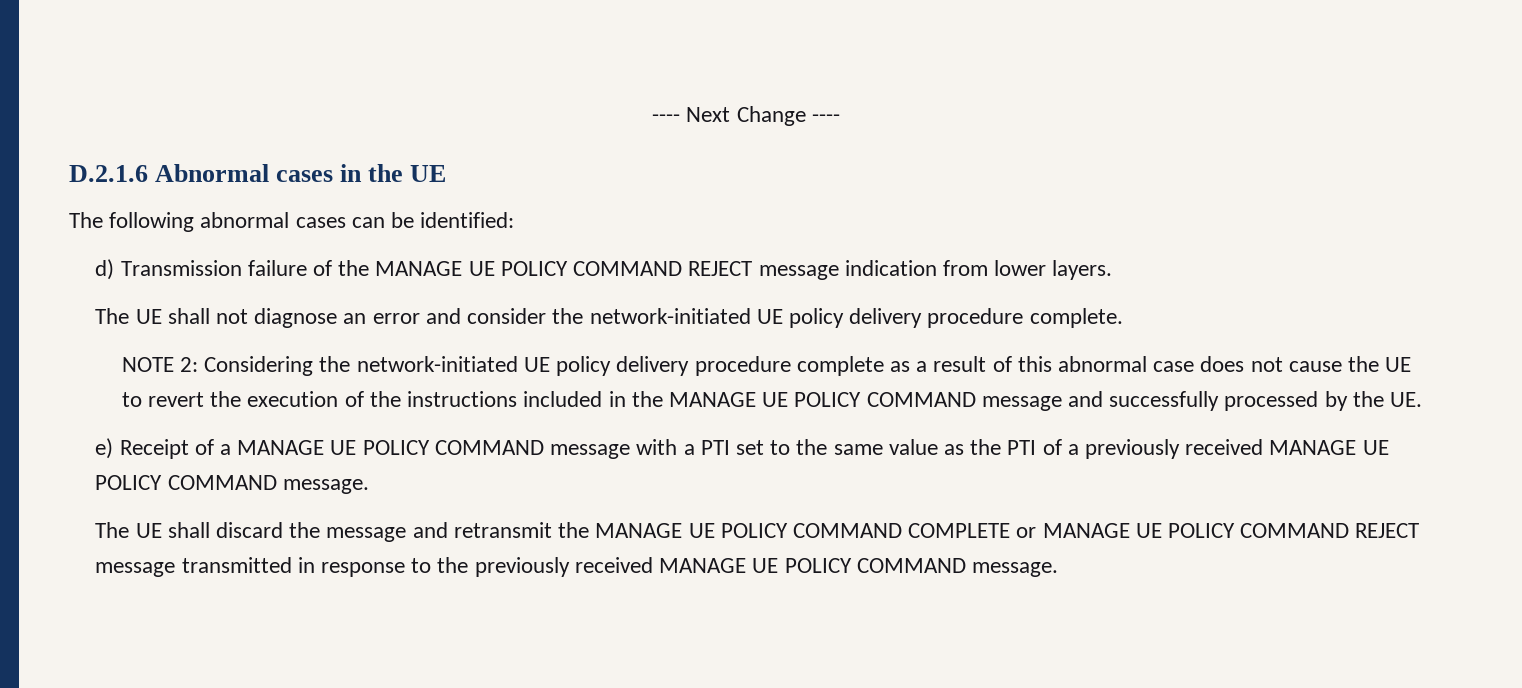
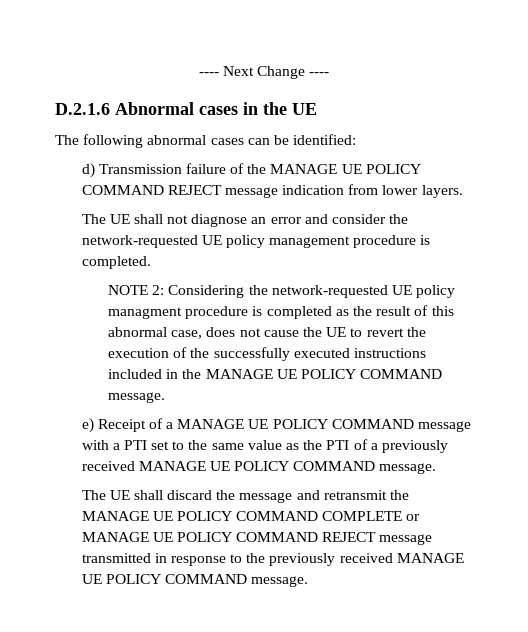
- The UE shall not diagnose an error and consider the network-initiated UE policy delivery procedure complete.
+ The UE shall not diagnose an error and consider the network-requested UE policy management procedure is completed.
- NOTE 2: Considering the network-initiated UE policy delivery procedure complete as a result of this abnormal case does not cause the UE to revert the execution of the instructions included in the MANAGE UE POLICY COMMAND message and successfully processed by the UE.
+ NOTE 2: Considering the network-requested UE policy managment procedure is completed as the result of this abnormal case, does not cause the UE to revert the execution of the successfully executed instructions included in the MANAGE UE POLICY COMMAND message.

